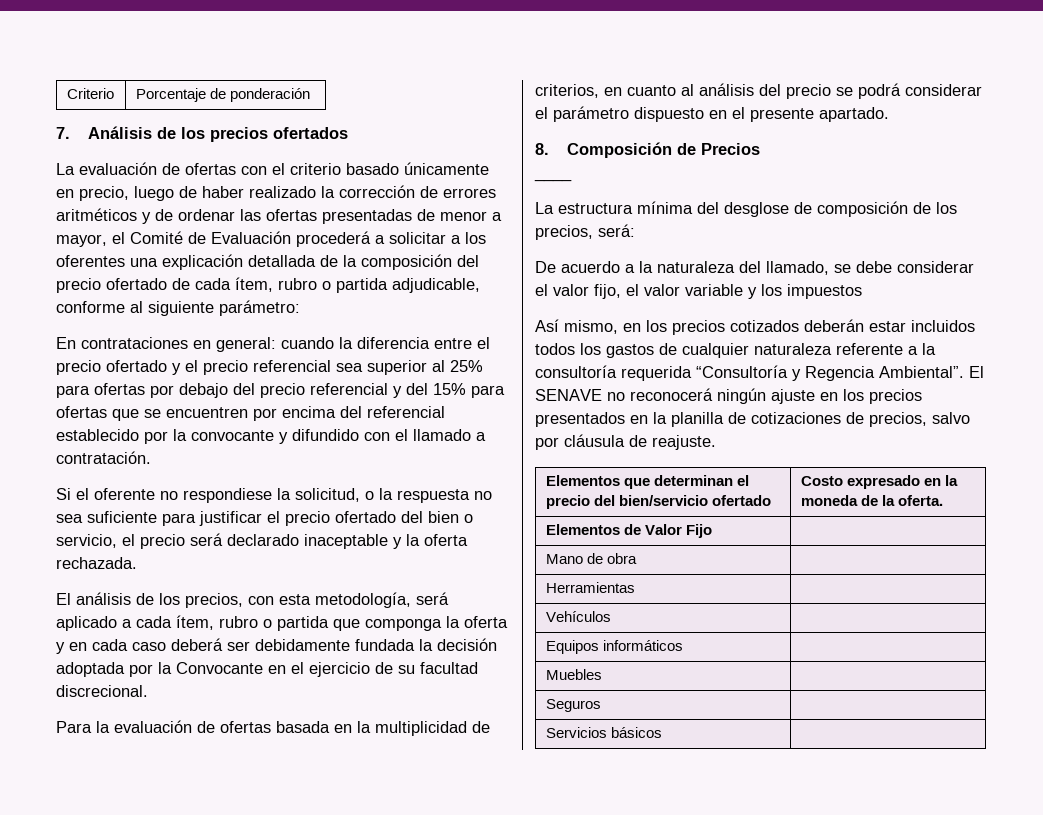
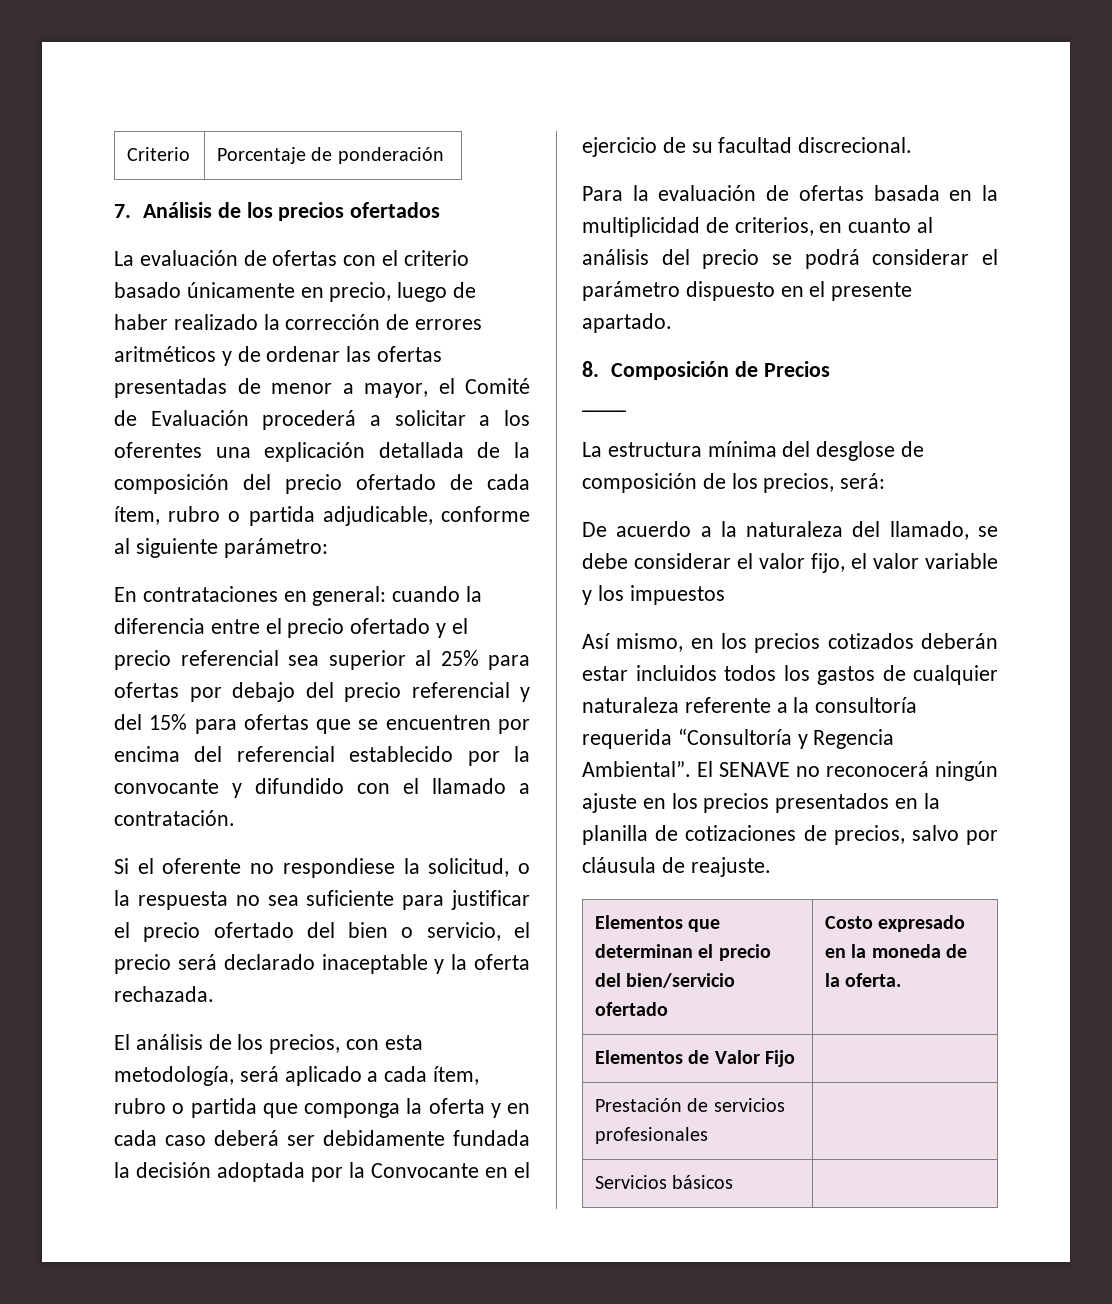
- Mano de obra |
- Herramientas |
- Vehículos |
- Equipos informáticos |
- Muebles |
- Seguros |
+ Prestación de servicios profesionales |

